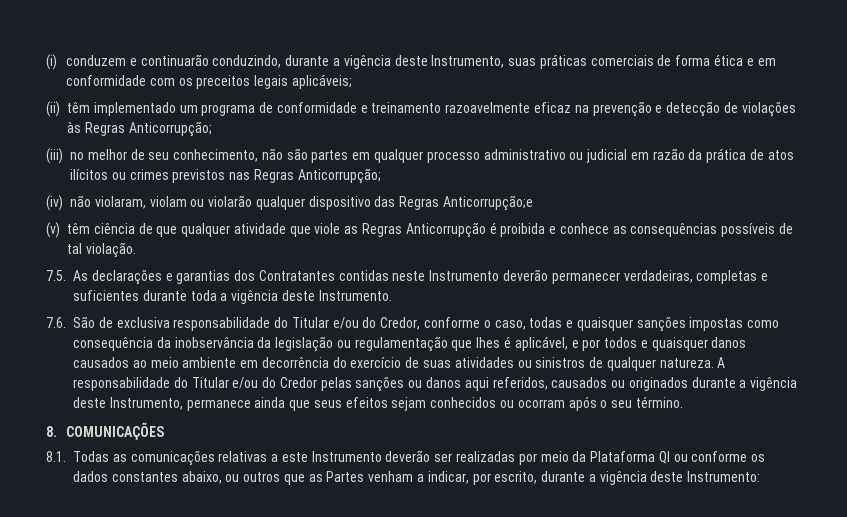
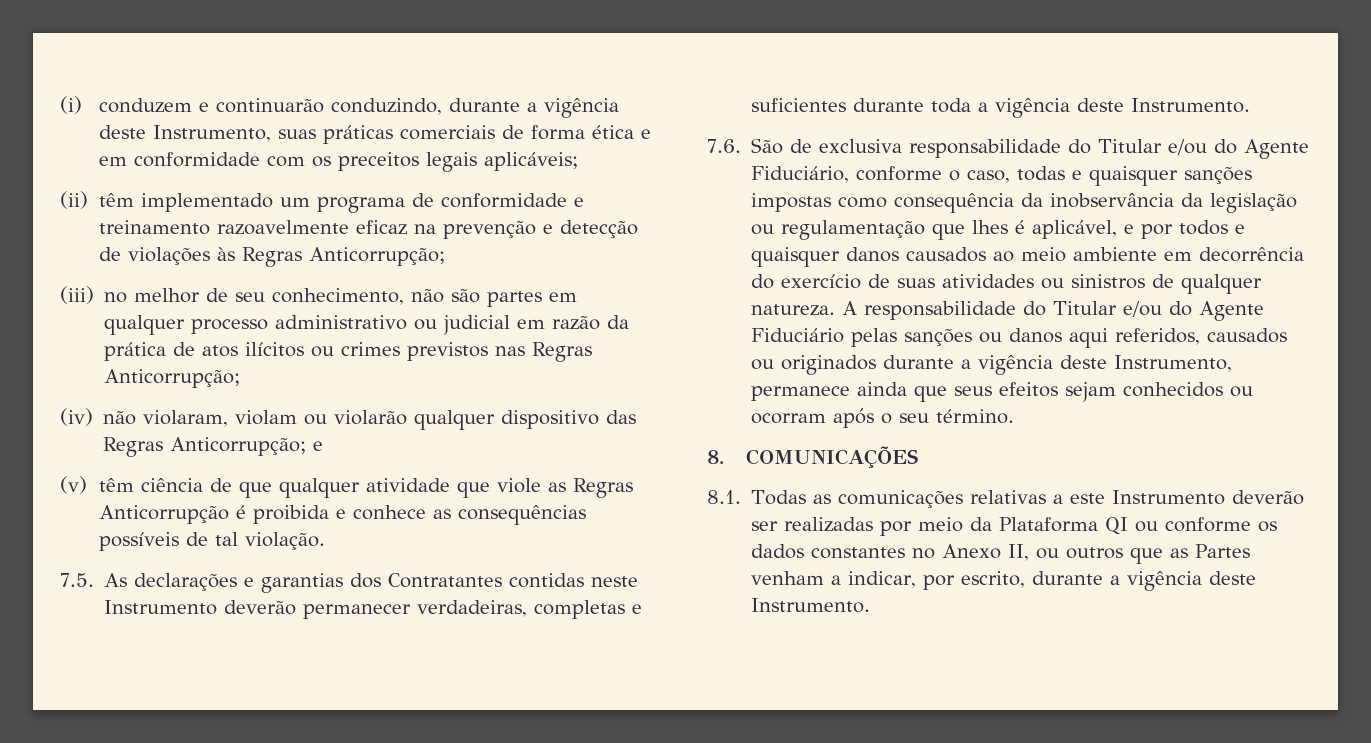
- (iv) não violaram, violam ou violarão qualquer dispositivo das Regras Anticorrupção;e
+ (iv) não violaram, violam ou violarão qualquer dispositivo das Regras Anticorrupção; e
- 7.6. São de exclusiva responsabilidade do Titular e/ou do Credor, conforme o caso, todas e quaisquer sanções impostas como consequência da inobservância da legislação ou regulamentação que lhes é aplicável, e por todos e quaisquer danos causados ao meio ambiente em decorrência do exercício de suas atividades ou sinistros de qualquer natureza.
+ 7.6. São de exclusiva responsabilidade do Titular e/ou do Agente Fiduciário, conforme o caso, todas e quaisquer sanções impostas como consequência da inobservância da legislação ou regulamentação que lhes é aplicável, e por todos e quaisquer danos causados ao meio ambiente em decorrência do exercício de suas atividades ou sinistros de qualquer natureza.
- A responsabilidade do Titular e/ou do Credor pelas sanções ou danos aqui referidos, causados ou originados durante a vigência deste Instrumento, permanece ainda que seus efeitos sejam conhecidos ou ocorram após o seu término.
+ A responsabilidade do Titular e/ou do Agente Fiduciário pelas sanções ou danos aqui referidos, causados ou originados durante a vigência deste Instrumento, permanece ainda que seus efeitos sejam conhecidos ou ocorram após o seu término.
- 8.1. Todas as comunicações relativas a este Instrumento deverão ser realizadas por meio da Plataforma QI ou conforme os dados constantes abaixo, ou outros que as Partes venham a indicar, por escrito, durante a vigência deste Instrumento:
+ 8.1. Todas as comunicações relativas a este Instrumento deverão ser realizadas por meio da Plataforma QI ou conforme os dados constantes no Anexo II, ou outros que as Partes venham a indicar, por escrito, durante a vigência deste Instrumento.

